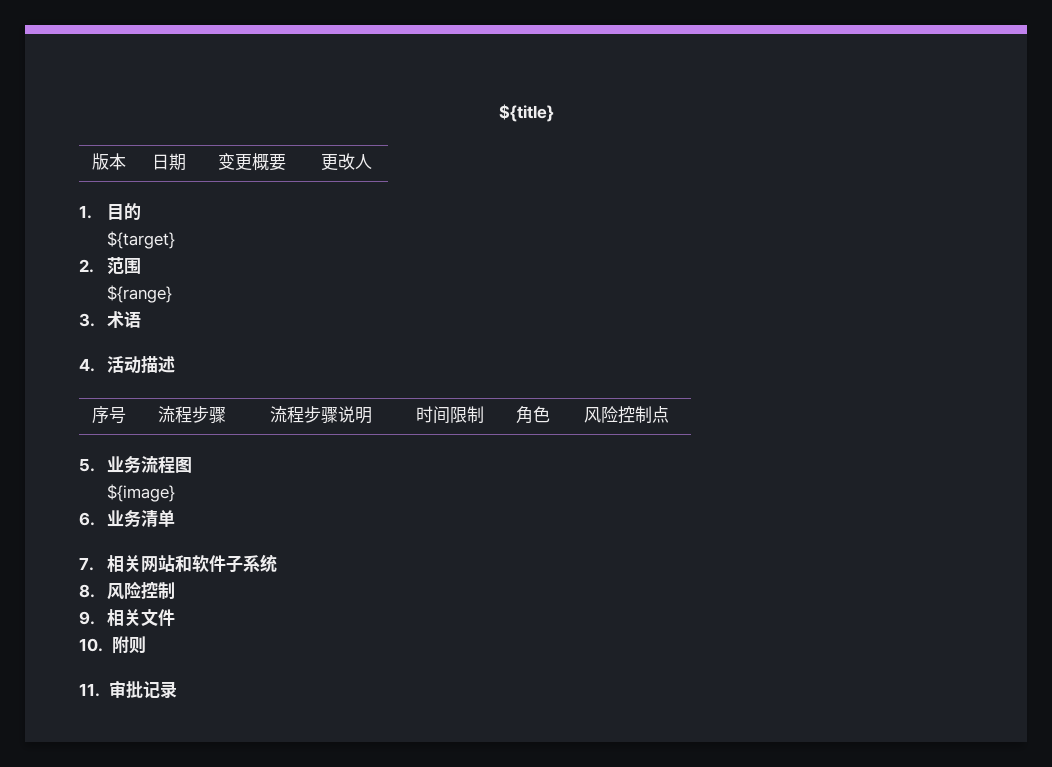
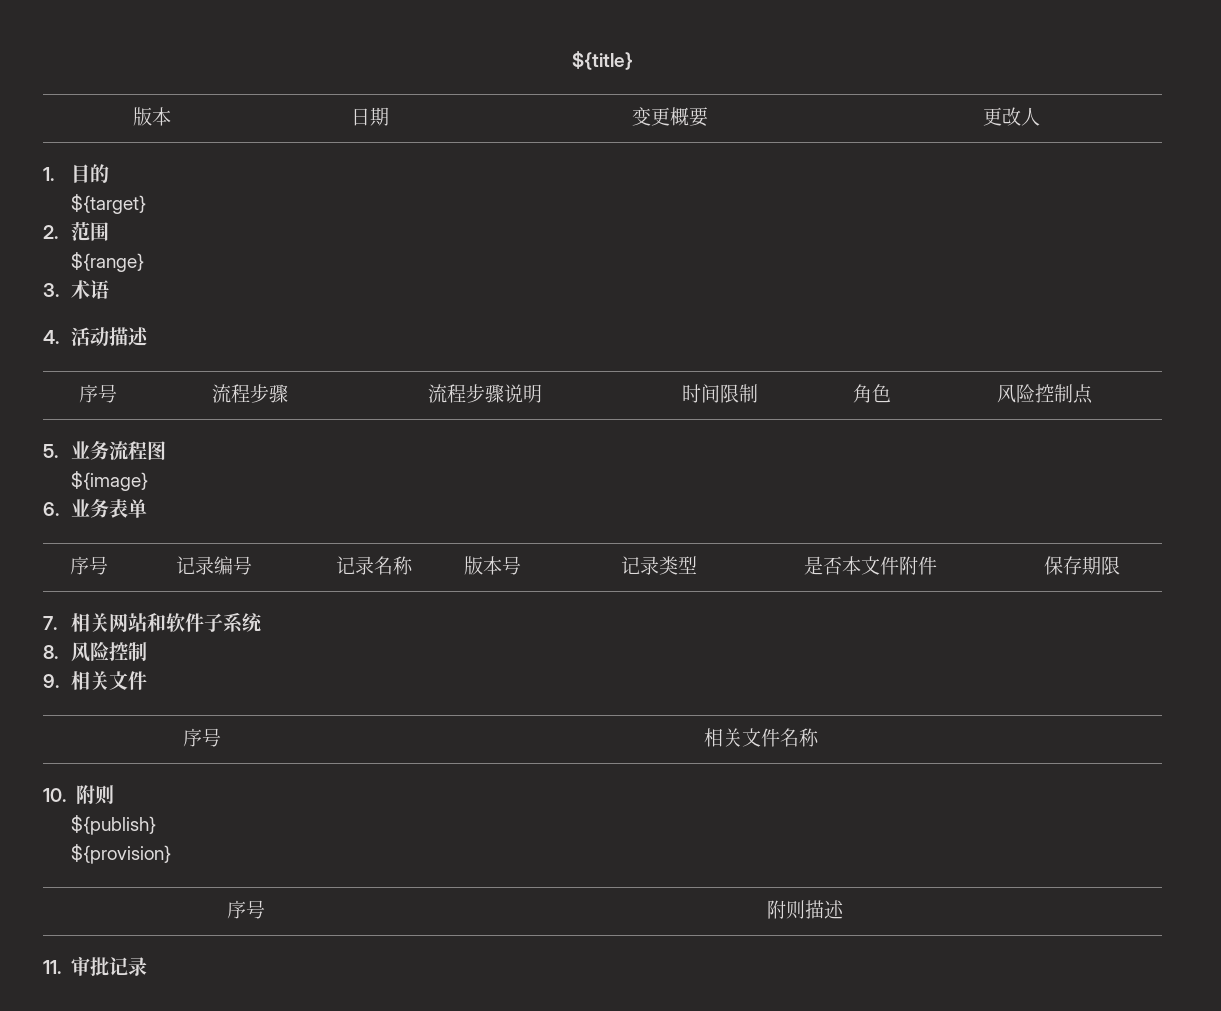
- 6.业务清单
+ 6.业务表单
+ 序号 | 记录编号 | 记录名称 | 版本号 | 记录类型 | 是否本文件附件 | 保存期限
+ 序号 | 相关文件名称
  10.附则
+ ${publish}
+ ${provision}
+ 序号 | 附则描述

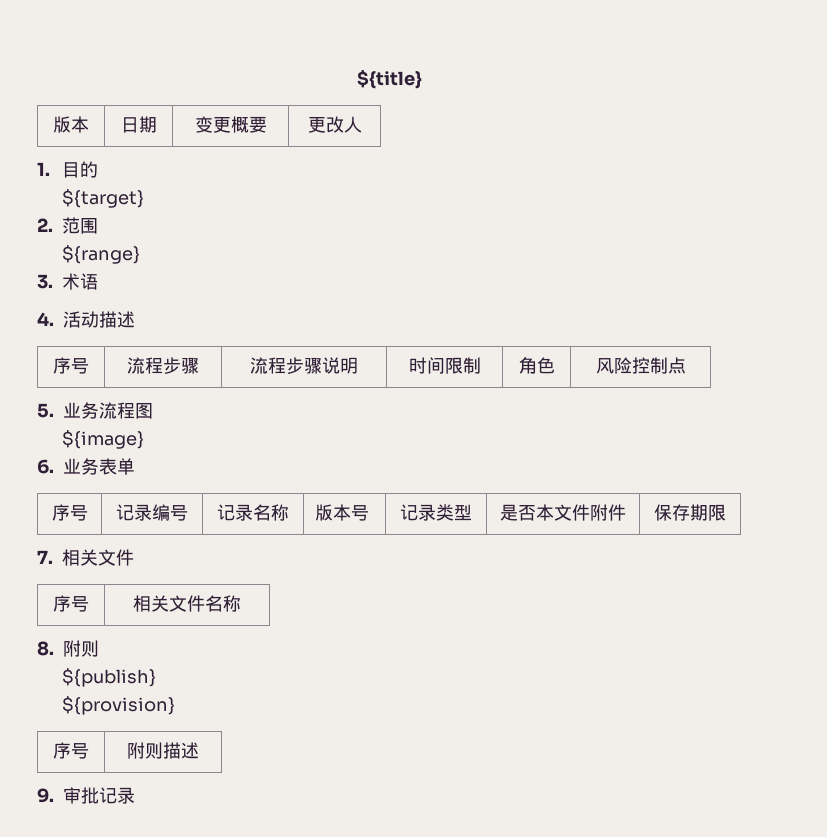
- 7.相关网站和软件子系统
- 8.风险控制
- 9.相关文件
+ 7.相关文件
- 10.附则
+ 8.附则
- 11.审批记录
+ 9.审批记录

